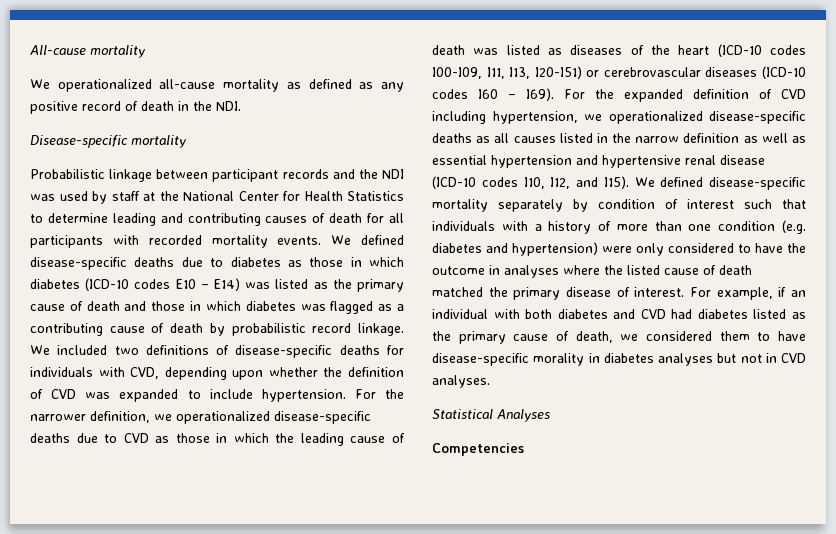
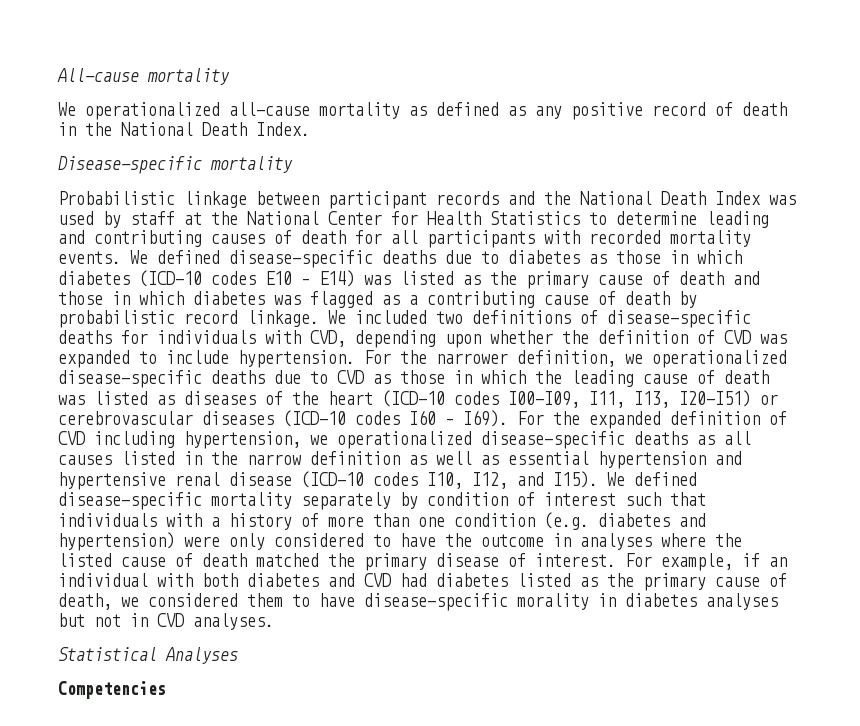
- We operationalized all-cause mortality as defined as any positive record of death in the NDI.
+ We operationalized all-cause mortality as defined as any positive record of death in the National Death Index.
- Probabilistic linkage between participant records and the NDI was used by staff at the National Center for Health Statistics to determine leading and contributing causes of death for all participants with recorded mortality events.
+ Probabilistic linkage between participant records and the National Death Index was used by staff at the National Center for Health Statistics to determine leading and contributing causes of death for all participants with recorded mortality events.

